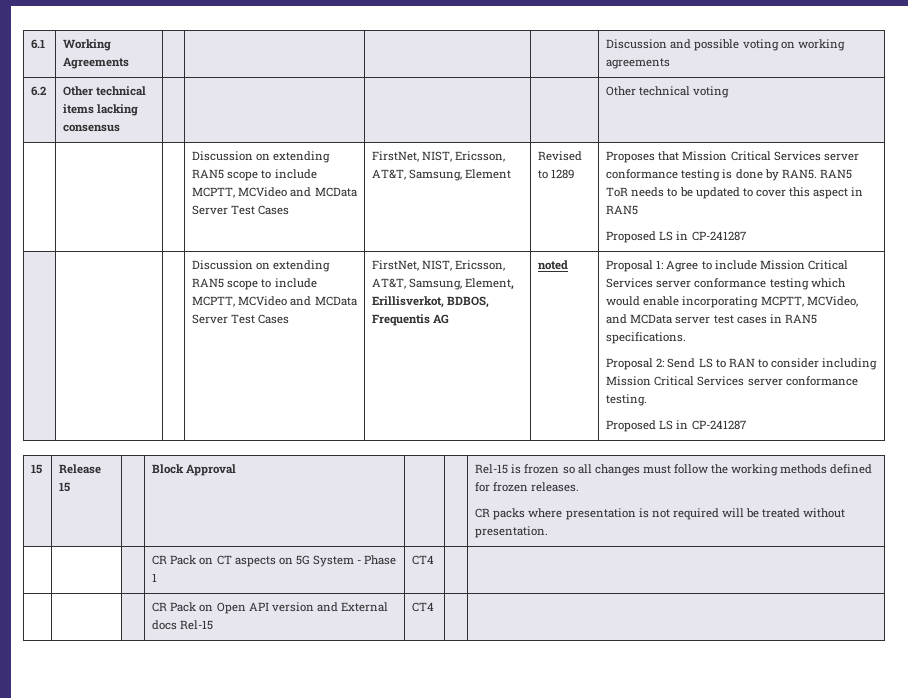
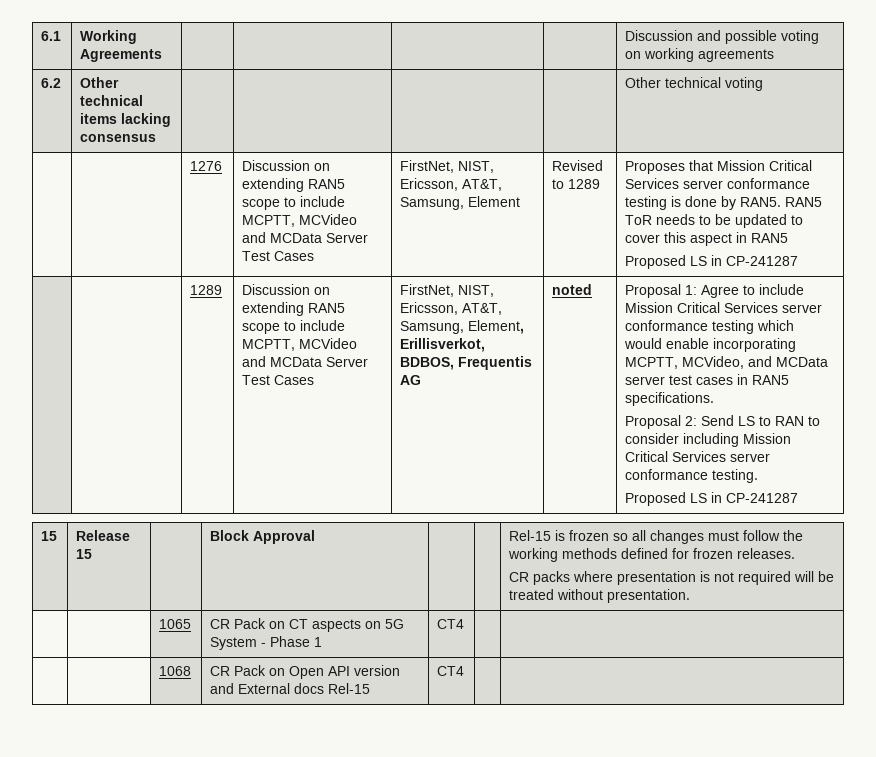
+ 1276
  RAN5 ToR needs to be updated to cover this aspect in RAN5
  Proposed LS in CP-241287
+ | | 1289
- | | | CR Pack on CT aspects on 5G System - Phase 1 | CT4 | |
+ | | 1065 | CR Pack on CT aspects on 5G System - Phase 1 | CT4 | |
- | | | CR Pack on Open API version and External docs Rel-15 | CT4 | |
+ | | 1068 | CR Pack on Open API version and External docs Rel-15 | CT4 | |

